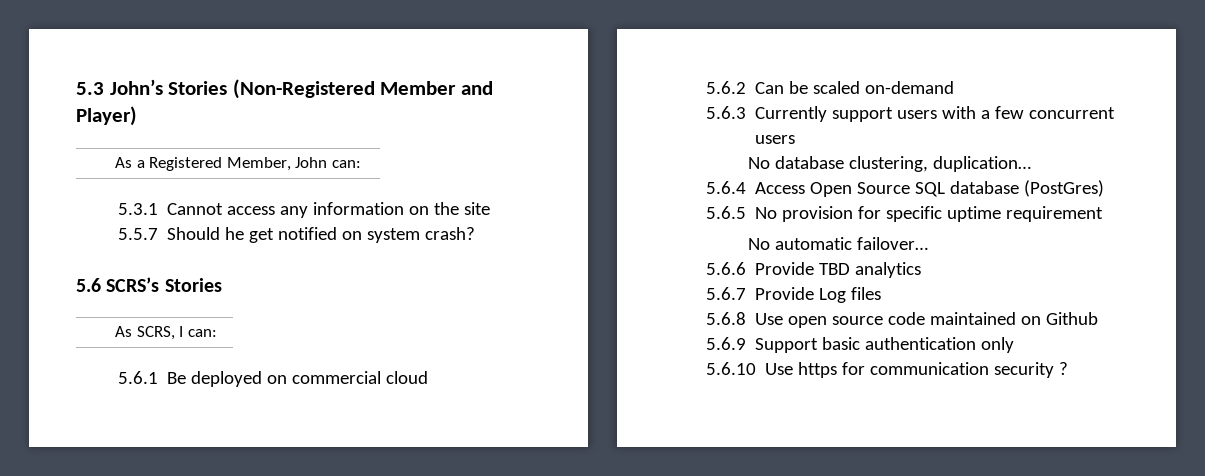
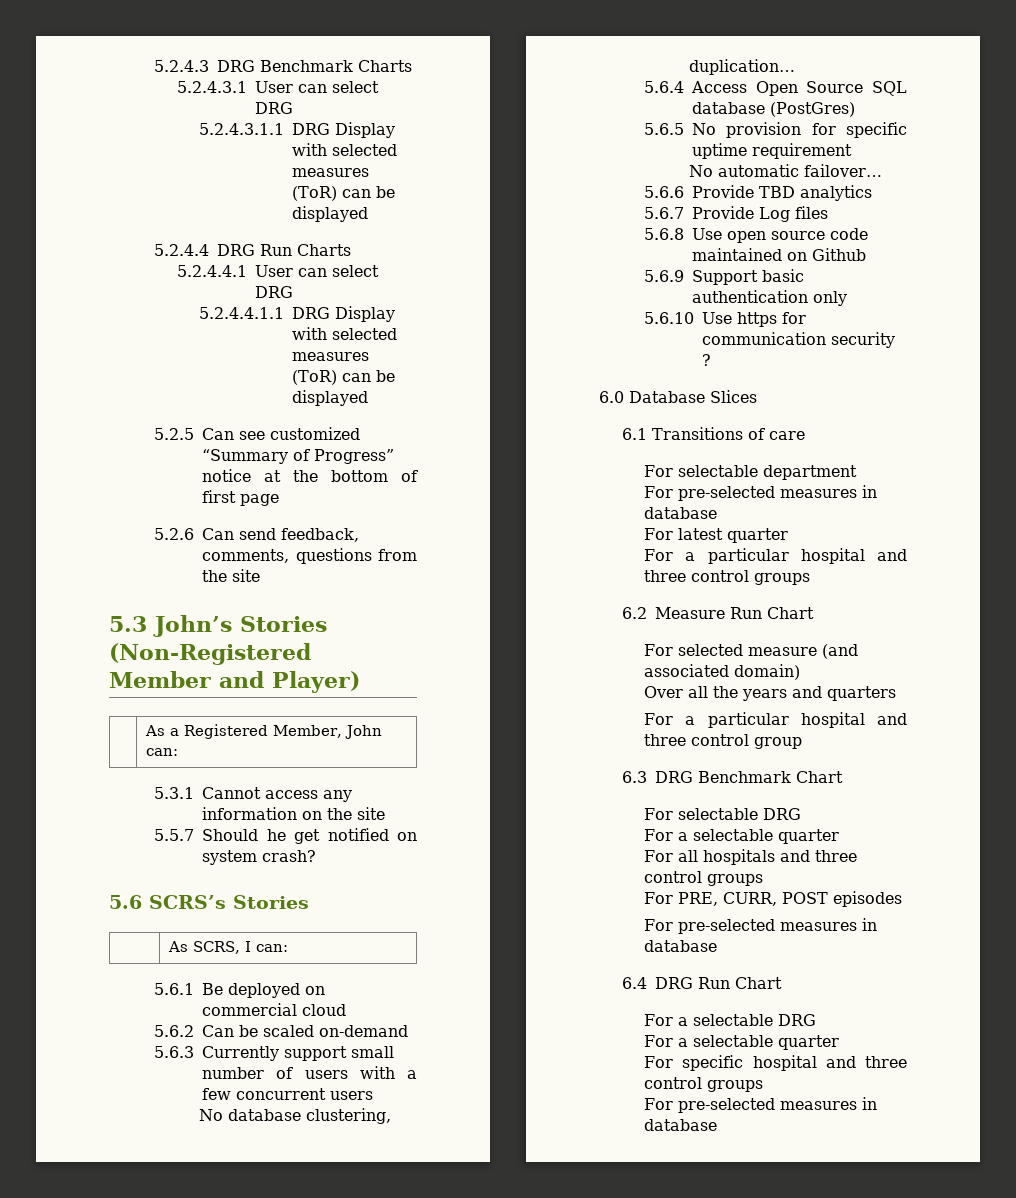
+ 5.2.4.3 DRG Benchmark Charts
+ 5.2.4.3.1 User can select DRG
+ 5.2.4.3.1.1 DRG Display with selected measures (ToR) can be displayed
+ 5.2.4.4 DRG Run Charts
+ 5.2.4.4.1 User can select DRG
+ 5.2.4.4.1.1 DRG Display with selected measures (ToR) can be displayed
+ 5.2.5 Can see customized “Summary of Progress” notice at the bottom of first page
+ 5.2.6 Can send feedback, comments, questions from the site
- 5.6.3 Currently support users with a few concurrent users
+ 5.6.3 Currently support small number of users with a few concurrent users
+ 6.0 Database Slices
+ 6.1 Transitions of care
+ For selectable department
+ For pre-selected measures in database
+ For latest quarter
+ For a particular hospital and three control groups
+ 6.2 Measure Run Chart
+ For selected measure (and associated domain)
+ Over all the years and quarters
+ For a particular hospital and three control group
+ 6.3 DRG Benchmark Chart
+ For selectable DRG
+ For a selectable quarter
+ For all hospitals and three control groups
+ For PRE, CURR, POST episodes
+ For pre-selected measures in database
+ 6.4 DRG Run Chart
+ For a selectable DRG
+ For a selectable quarter
+ For specific hospital and three control groups
+ For pre-selected measures in database

